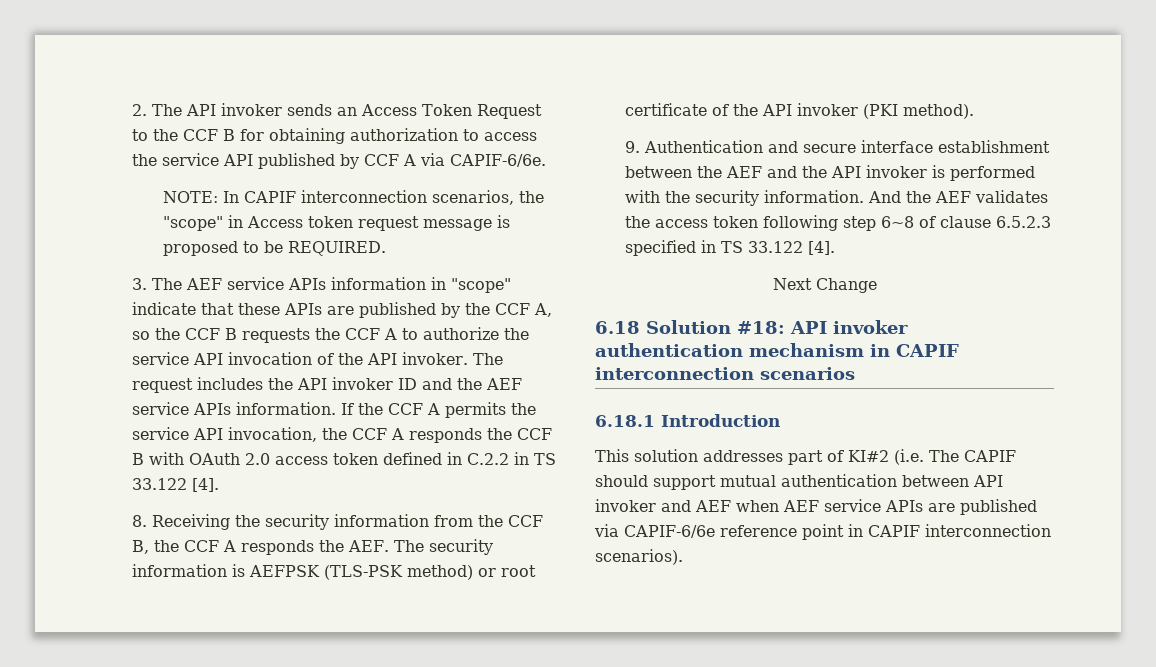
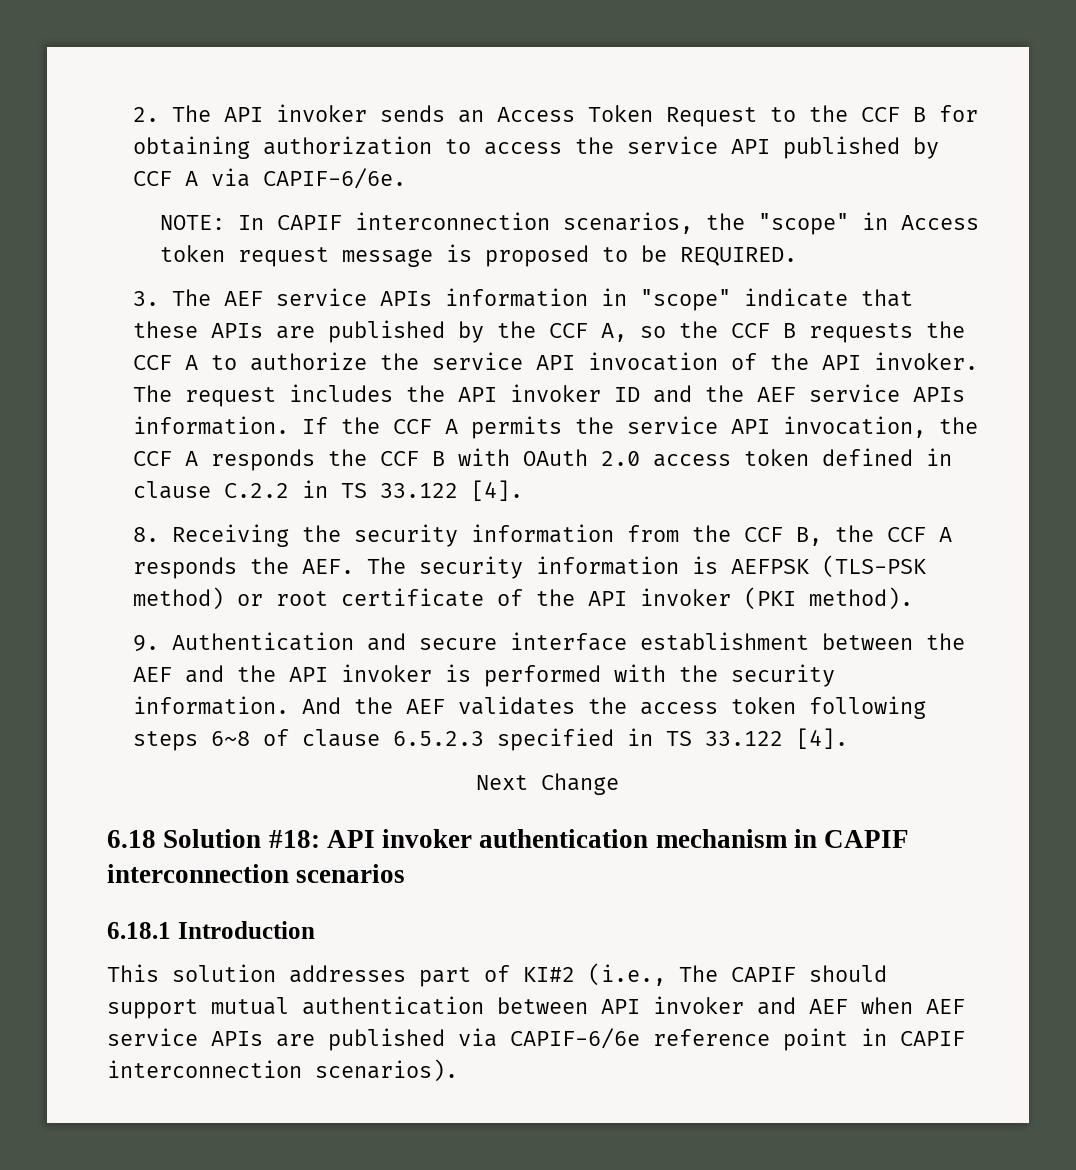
- If the CCF A permits the service API invocation, the CCF A responds the CCF B with OAuth 2.0 access token defined in C.2.2 in TS 33.122 [4].
+ If the CCF A permits the service API invocation, the CCF A responds the CCF B with OAuth 2.0 access token defined in clause C.2.2 in TS 33.122 [4].
- And the AEF validates the access token following step 6~8 of clause 6.5.2.3 specified in TS 33.122 [4].
+ And the AEF validates the access token following steps 6~8 of clause 6.5.2.3 specified in TS 33.122 [4].
- This solution addresses part of KI#2 (i.e. The CAPIF should support mutual authentication between API invoker and AEF when AEF service APIs are published via CAPIF-6/6e reference point in CAPIF interconnection scenarios).
+ This solution addresses part of KI#2 (i.e., The CAPIF should support mutual authentication between API invoker and AEF when AEF service APIs are published via CAPIF-6/6e reference point in CAPIF interconnection scenarios).

